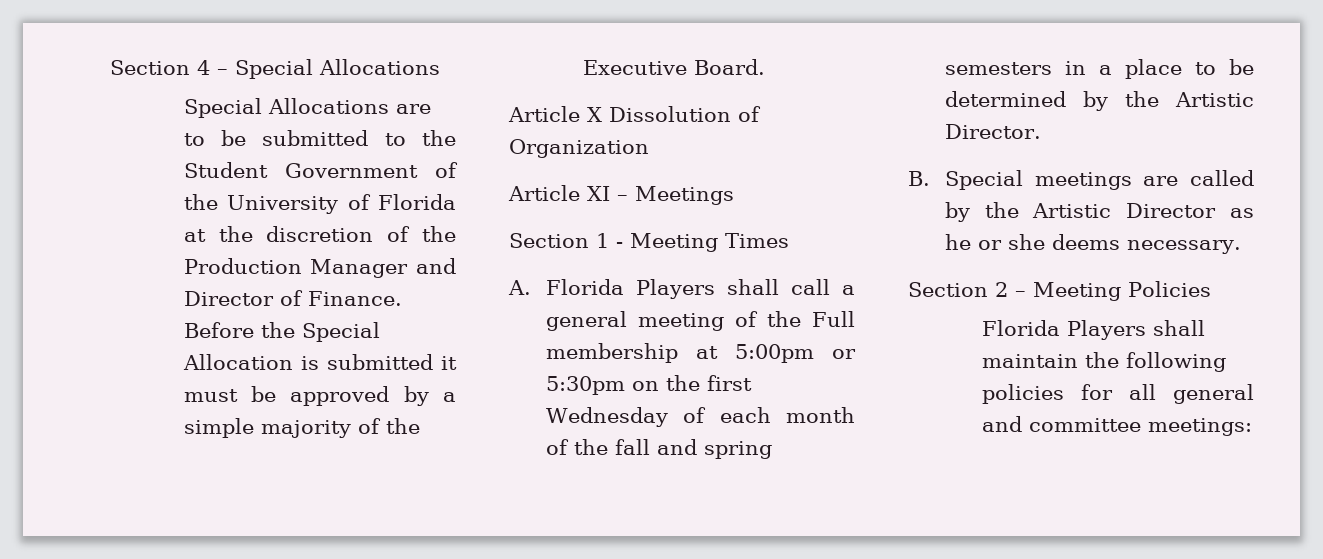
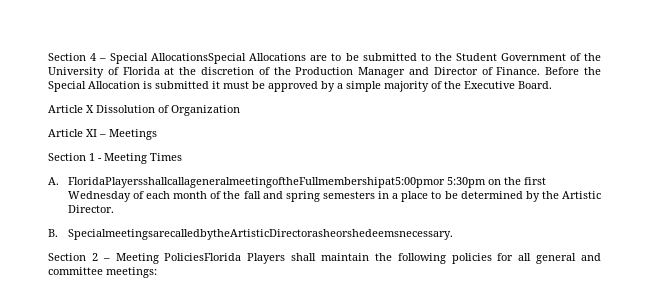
- Section 4 – Special Allocations
- Special Allocations are to be submitted to the Student Government of the University of Florida at the discretion of the Production Manager and Director of Finance.
+ Section 4 – Special AllocationsSpecial Allocations are to be submitted to the Student Government of the University of Florida at the discretion of the Production Manager and Director of Finance.
- A. Florida Players shall call a general meeting of the Full membership at 5:00pm or 5:30pm on the first Wednesday of each month of the fall and spring semesters in a place to be determined by the Artistic Director.
+ A. FloridaPlayersshallcallageneralmeetingoftheFullmembershipat5:00pmor 5:30pm on the first Wednesday of each month of the fall and spring semesters in a place to be determined by the Artistic Director.
- B. Special meetings are called by the Artistic Director as he or she deems necessary.
+ B. SpecialmeetingsarecalledbytheArtisticDirectorasheorshedeemsnecessary.
- Section 2 – Meeting Policies
- Florida Players shall maintain the following policies for all general and committee meetings:
+ Section 2 – Meeting PoliciesFlorida Players shall maintain the following policies for all general and committee meetings:

